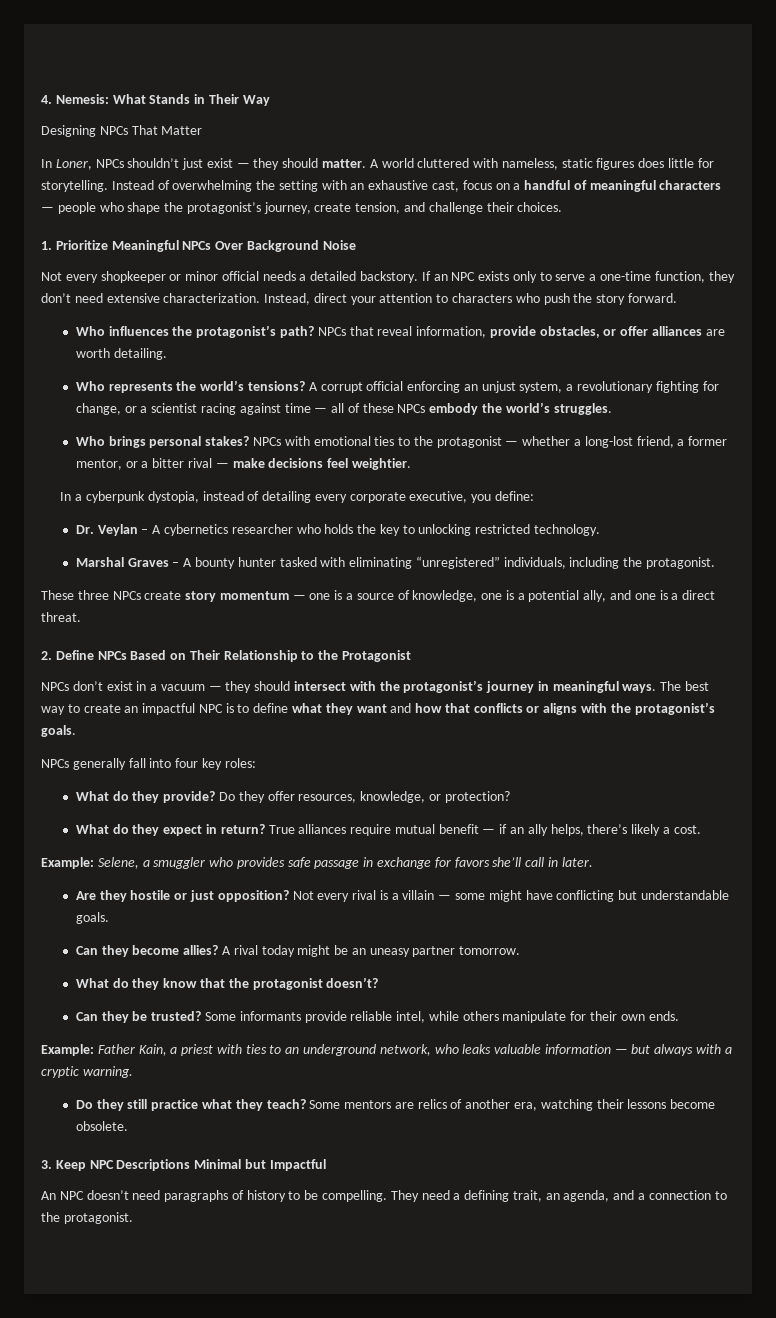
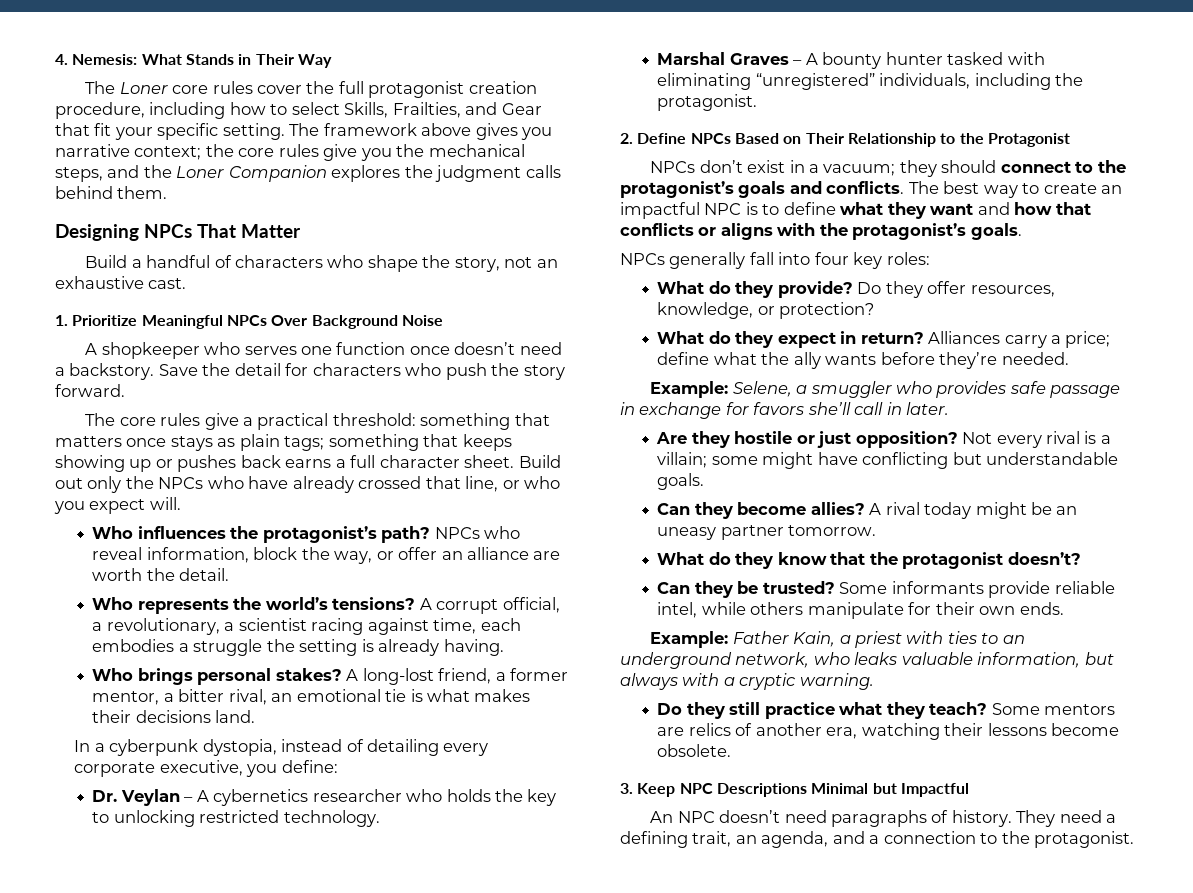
+ The Loner core rules cover the full protagonist creation procedure, including how to select Skills, Frailties, and Gear that fit your specific setting. The framework above gives you narrative context; the core rules give you the mechanical steps, and the Loner Companion explores the judgment calls behind them.
  Designing NPCs That Matter
- In Loner, NPCs shouldn’t just exist — they should matter. A world cluttered with nameless, static figures does little for storytelling. Instead of overwhelming the setting with an exhaustive cast, focus on a handful of meaningful characters — people who shape the protagonist’s journey, create tension, and challenge their choices.
+ Build a handful of characters who shape the story, not an exhaustive cast.
- Not every shopkeeper or minor official needs a detailed backstory. If an NPC exists only to serve a one-time function, they don’t need extensive characterization. Instead, direct your attention to characters who push the story forward.
+ A shopkeeper who serves one function once doesn’t need a backstory. Save the detail for characters who push the story forward.
+ The core rules give a practical threshold: something that matters once stays as plain tags; something that keeps showing up or pushes back earns a full character sheet. Build out only the NPCs who have already crossed that line, or who you expect will.
- NPCs that reveal information, provide obstacles, or offer alliances are worth detailing.
+ NPCs who reveal information, block the way, or offer an alliance are worth the detail.
- A corrupt official enforcing an unjust system, a revolutionary fighting for change, or a scientist racing against time — all of these NPCs embody the world’s struggles.
- Who brings personal stakes? NPCs with emotional ties to the protagonist — whether a long-lost friend, a former mentor, or a bitter rival — make decisions feel weightier.
+ A corrupt official, a revolutionary, a scientist racing against time, each embodies a struggle the setting is already having.
+ Who brings personal stakes? A long-lost friend, a former mentor, a bitter rival, an emotional tie is what makes their decisions land.
- These three NPCs create story momentum — one is a source of knowledge, one is a potential ally, and one is a direct threat.
- NPCs don’t exist in a vacuum — they should intersect with the protagonist’s journey in meaningful ways.
+ NPCs don’t exist in a vacuum; they should connect to the protagonist’s goals and conflicts.
- True alliances require mutual benefit — if an ally helps, there’s likely a cost.
+ Alliances carry a price; define what the ally wants before they’re needed.
- Not every rival is a villain — some might have conflicting but understandable goals.
+ Not every rival is a villain; some might have conflicting but understandable goals.
- Example: Father Kain, a priest with ties to an underground network, who leaks valuable information — but always with a cryptic warning.
+ Example: Father Kain, a priest with ties to an underground network, who leaks valuable information, but always with a cryptic warning.
- An NPC doesn’t need paragraphs of history to be compelling.
+ An NPC doesn’t need paragraphs of history.

